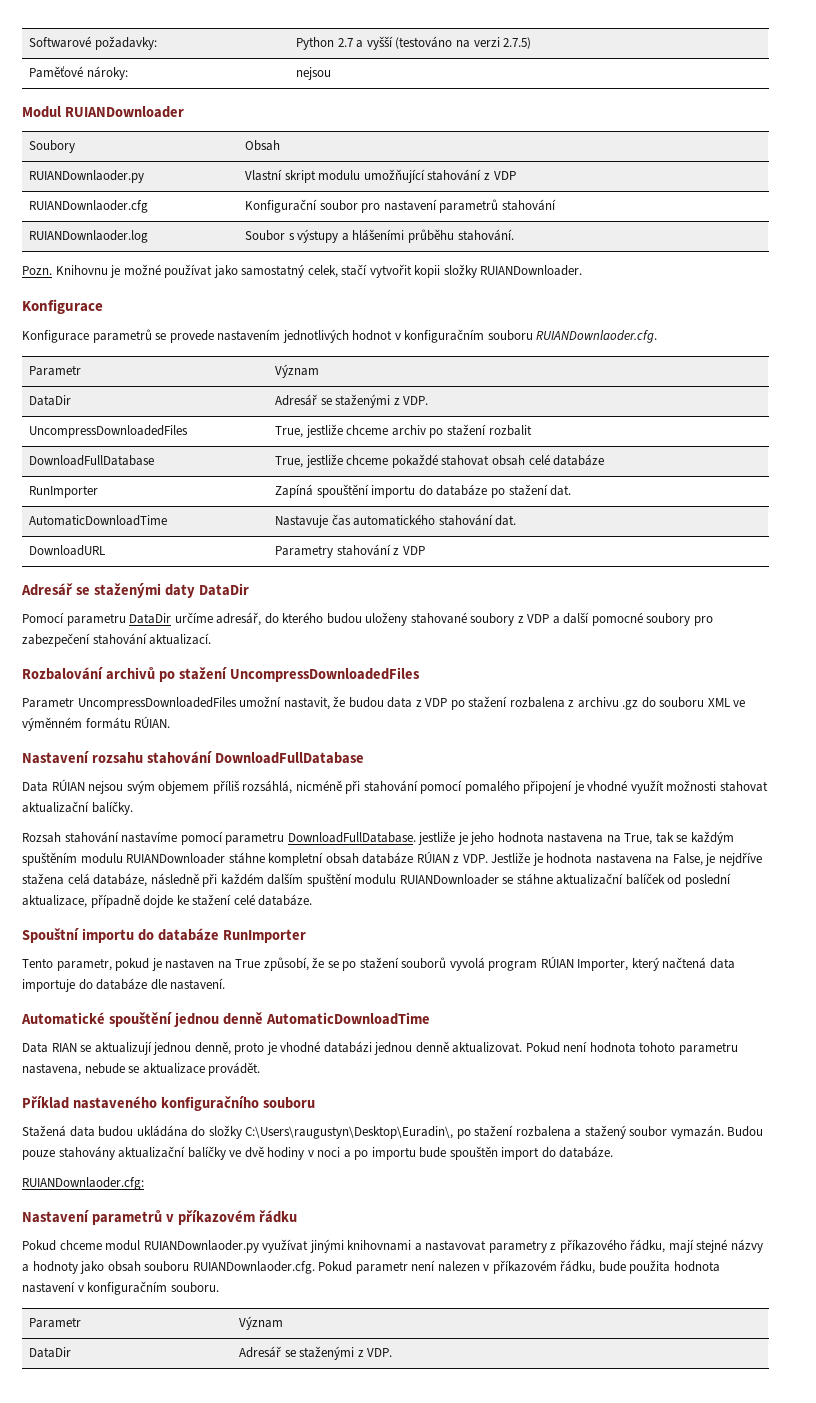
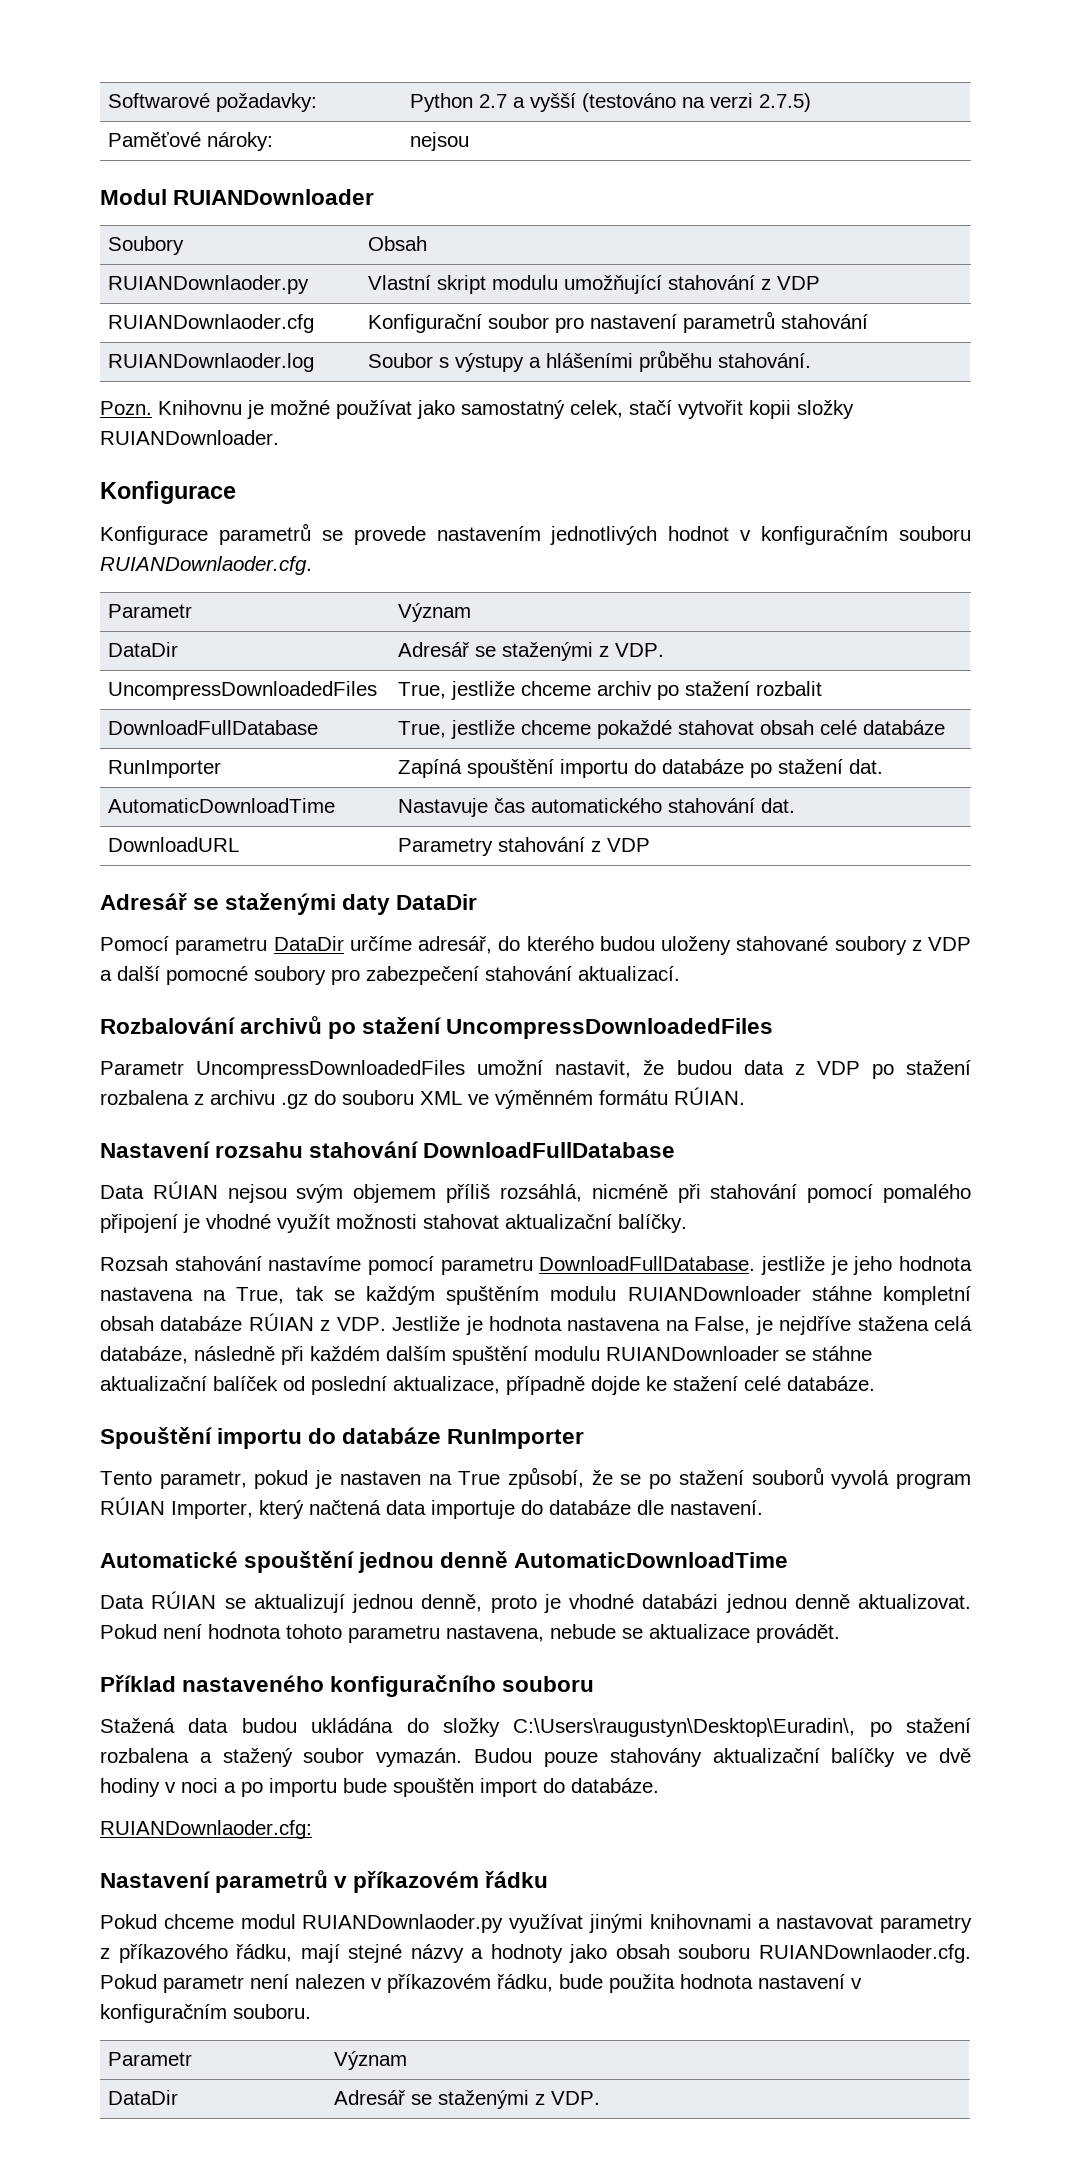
- Spouštní importu do databáze RunImporter
+ Spouštění importu do databáze RunImporter
- Data RIAN se aktualizují jednou denně, proto je vhodné databázi jednou denně aktualizovat.
+ Data RÚIAN se aktualizují jednou denně, proto je vhodné databázi jednou denně aktualizovat.

